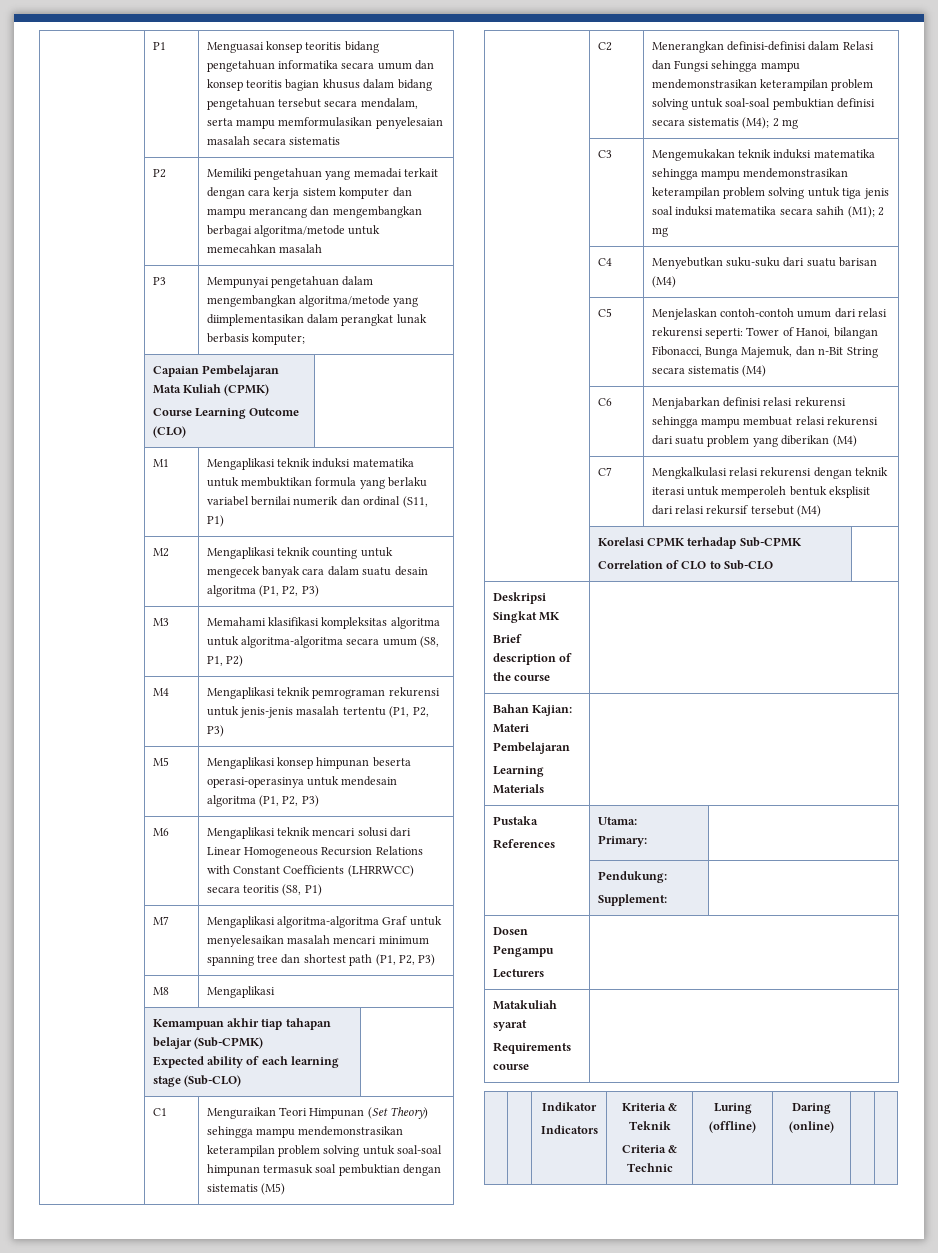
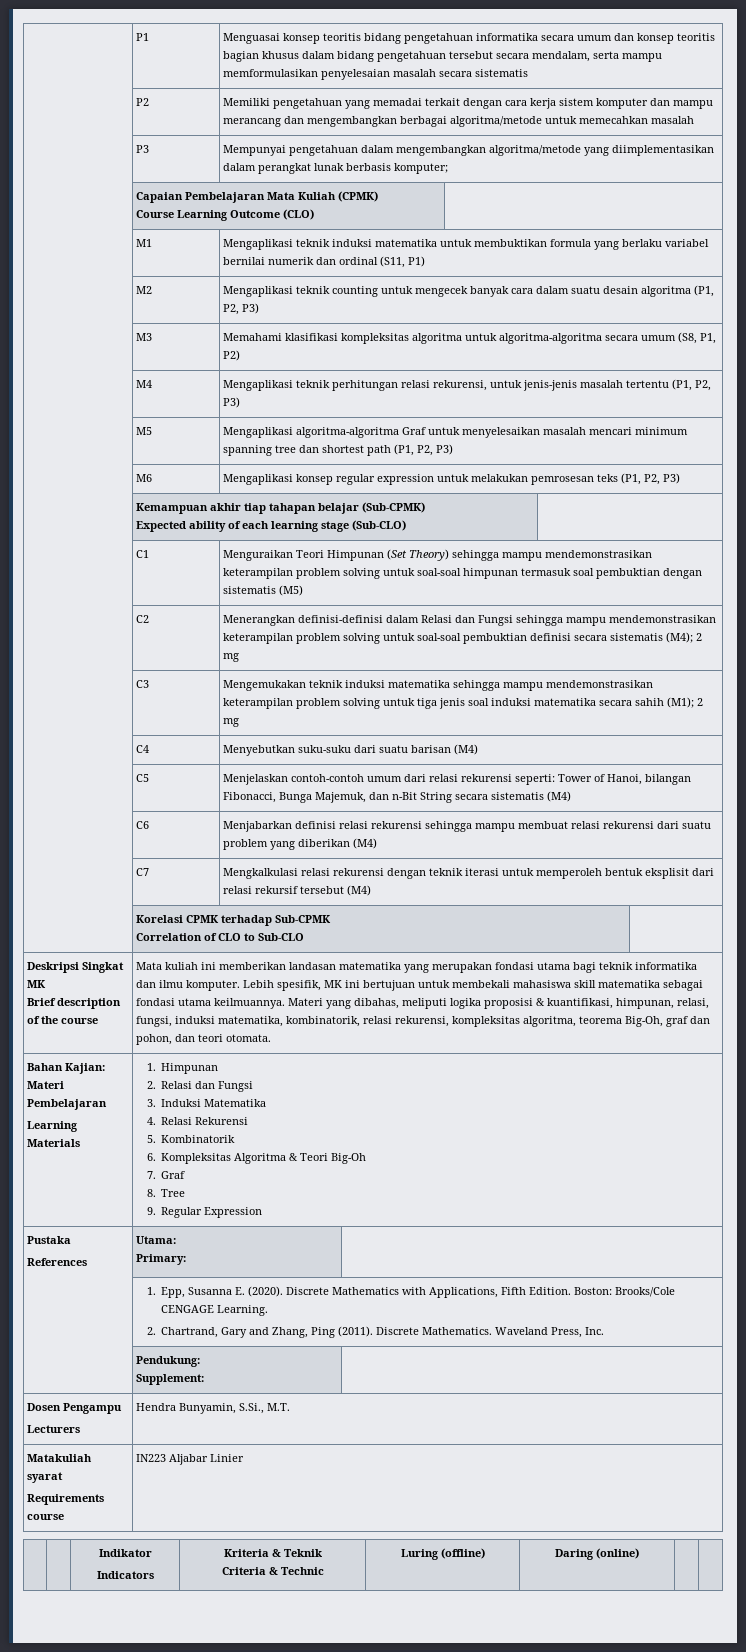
- | M4 | Mengaplikasi teknik pemrograman rekurensi untuk jenis-jenis masalah tertentu (P1, P2, P3)
+ | M4 | Mengaplikasi teknik perhitungan relasi rekurensi, untuk jenis-jenis masalah tertentu (P1, P2, P3)
- | M5 | Mengaplikasi konsep himpunan beserta operasi-operasinya untuk mendesain algoritma (P1, P2, P3)
- | M6 | Mengaplikasi teknik mencari solusi dari Linear Homogeneous Recursion Relations with Constant Coefficients (LHRRWCC) secara teoritis (S8, P1)
- | M7 | Mengaplikasi algoritma-algoritma Graf untuk menyelesaikan masalah mencari minimum spanning tree dan shortest path (P1, P2, P3)
+ | M5 | Mengaplikasi algoritma-algoritma Graf untuk menyelesaikan masalah mencari minimum spanning tree dan shortest path (P1, P2, P3)
- | M8 | Mengaplikasi
+ | M6 | Mengaplikasi konsep regular expression untuk melakukan pemrosesan teks (P1, P2, P3)
+ Mata kuliah ini memberikan landasan matematika yang merupakan fondasi utama bagi teknik informatika dan ilmu komputer. Lebih spesifik, MK ini bertujuan untuk membekali mahasiswa skill matematika sebagai fondasi utama keilmuannya. Materi yang dibahas, meliputi logika proposisi & kuantifikasi, himpunan, relasi, fungsi, induksi matematika, kombinatorik, relasi rekurensi, kompleksitas algoritma, teorema Big-Oh, graf dan pohon, dan teori otomata.
  Bahan Kajian: Materi Pembelajaran
- Learning Materials |
+ Learning Materials | 1. Himpunan
+ 2. Relasi dan Fungsi
+ 3. Induksi Matematika
+ 4. Relasi Rekurensi
+ 5. Kombinatorik
+ 6. Kompleksitas Algoritma & Teori Big-Oh
+ 7. Graf
+ 8. Tree
+ 9. Regular Expression
  Pustaka
  References | Utama:
  Primary: |
+ | 1. Epp, Susanna E. (2020). Discrete Mathematics with Applications, Fifth Edition. Boston: Brooks/Cole CENGAGE Learning.
+ 2. Chartrand, Gary and Zhang, Ping (2011). Discrete Mathematics. Waveland Press, Inc.
  Dosen Pengampu
- Lecturers |
+ Lecturers | Hendra Bunyamin, S.Si., M.T.
  Matakuliah syarat
- Requirements course |
+ Requirements course | IN223 Aljabar Linier

